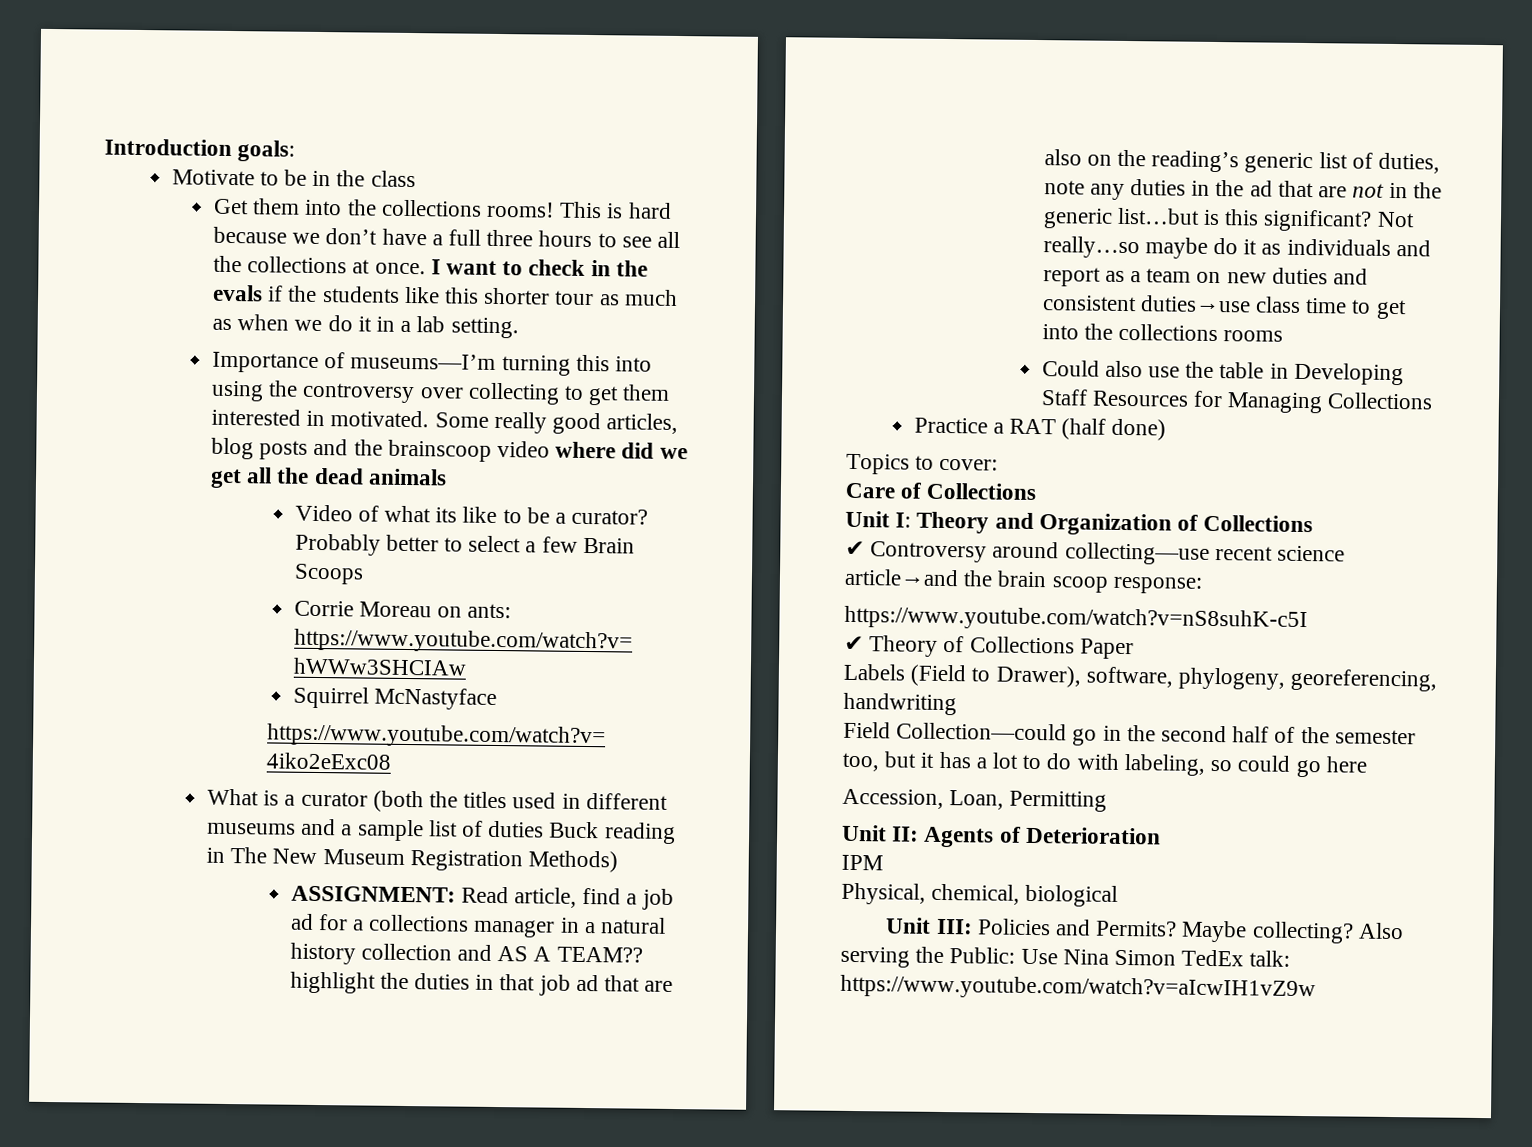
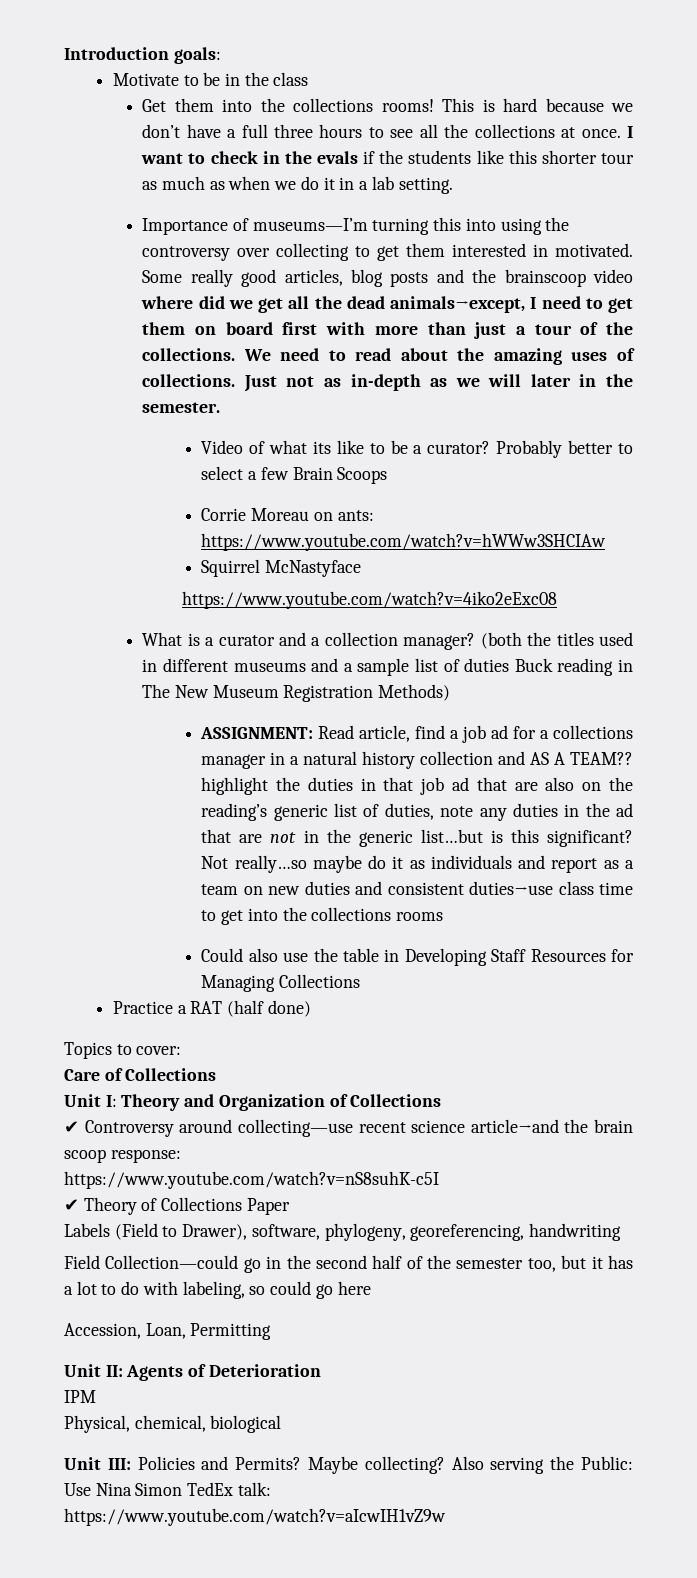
- Some really good articles, blog posts and the brainscoop video where did we get all the dead animals
+ Some really good articles, blog posts and the brainscoop video where did we get all the dead animals→except, I need to get them on board first with more than just a tour of the collections. We need to read about the amazing uses of collections. Just not as in-depth as we will later in the semester.
- What is a curator (both the titles used in different museums and a sample list of duties Buck reading in The New Museum Registration Methods)
+ What is a curator and a collection manager? (both the titles used in different museums and a sample list of duties Buck reading in The New Museum Registration Methods)

